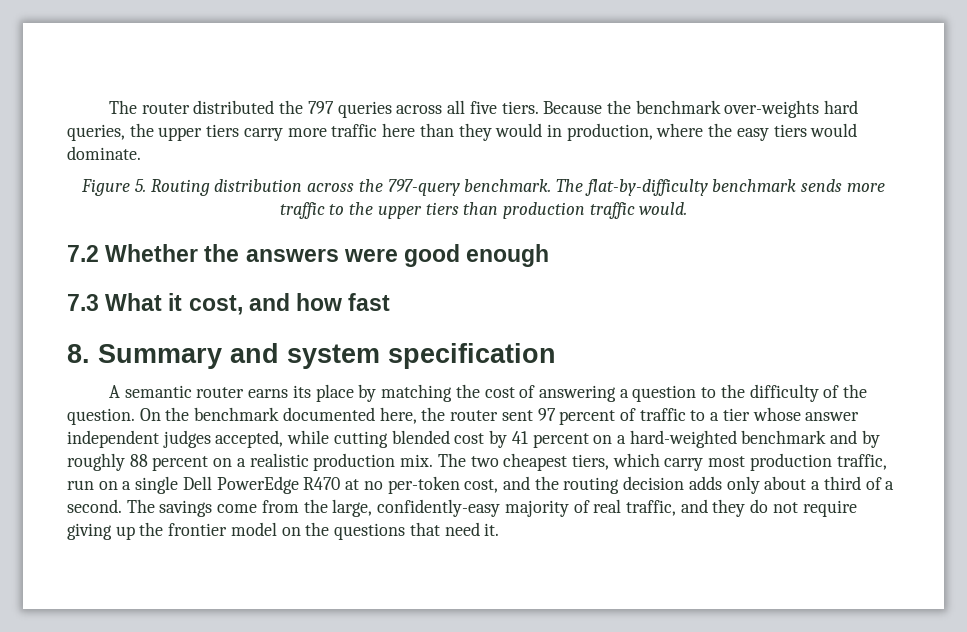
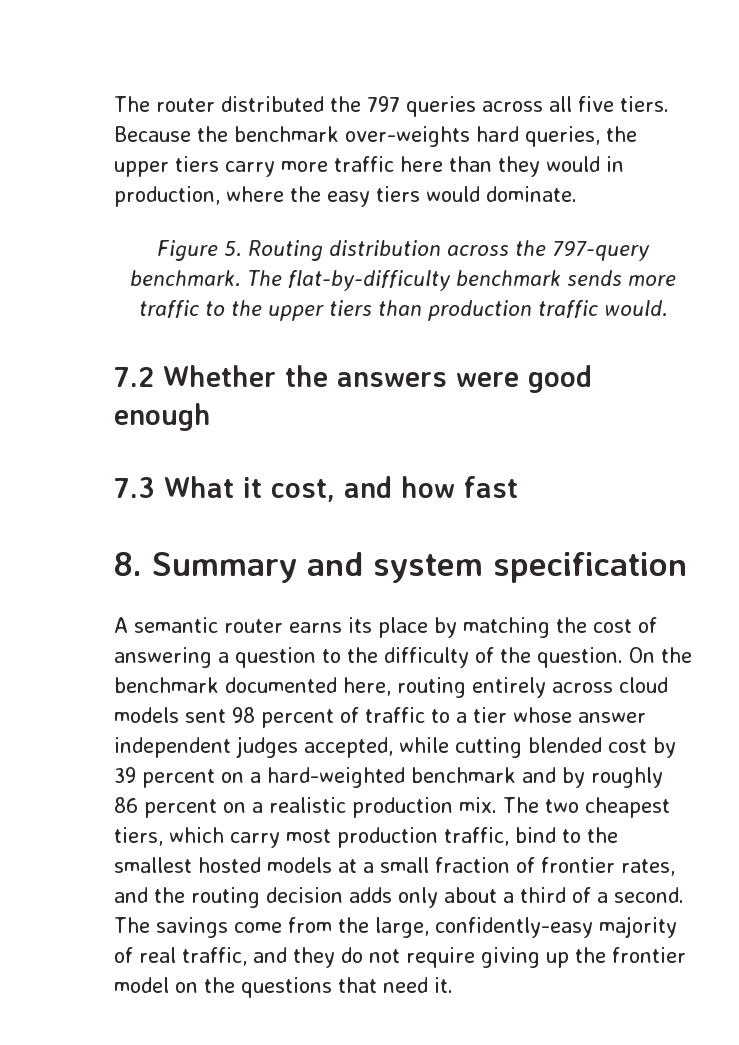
- On the benchmark documented here, the router sent 97 percent of traffic to a tier whose answer independent judges accepted, while cutting blended cost by 41 percent on a hard-weighted benchmark and by roughly 88 percent on a realistic production mix.
+ On the benchmark documented here, routing entirely across cloud models sent 98 percent of traffic to a tier whose answer independent judges accepted, while cutting blended cost by 39 percent on a hard-weighted benchmark and by roughly 86 percent on a realistic production mix.
- The two cheapest tiers, which carry most production traffic, run on a single Dell PowerEdge R470 at no per-token cost, and the routing decision adds only about a third of a second.
+ The two cheapest tiers, which carry most production traffic, bind to the smallest hosted models at a small fraction of frontier rates, and the routing decision adds only about a third of a second.

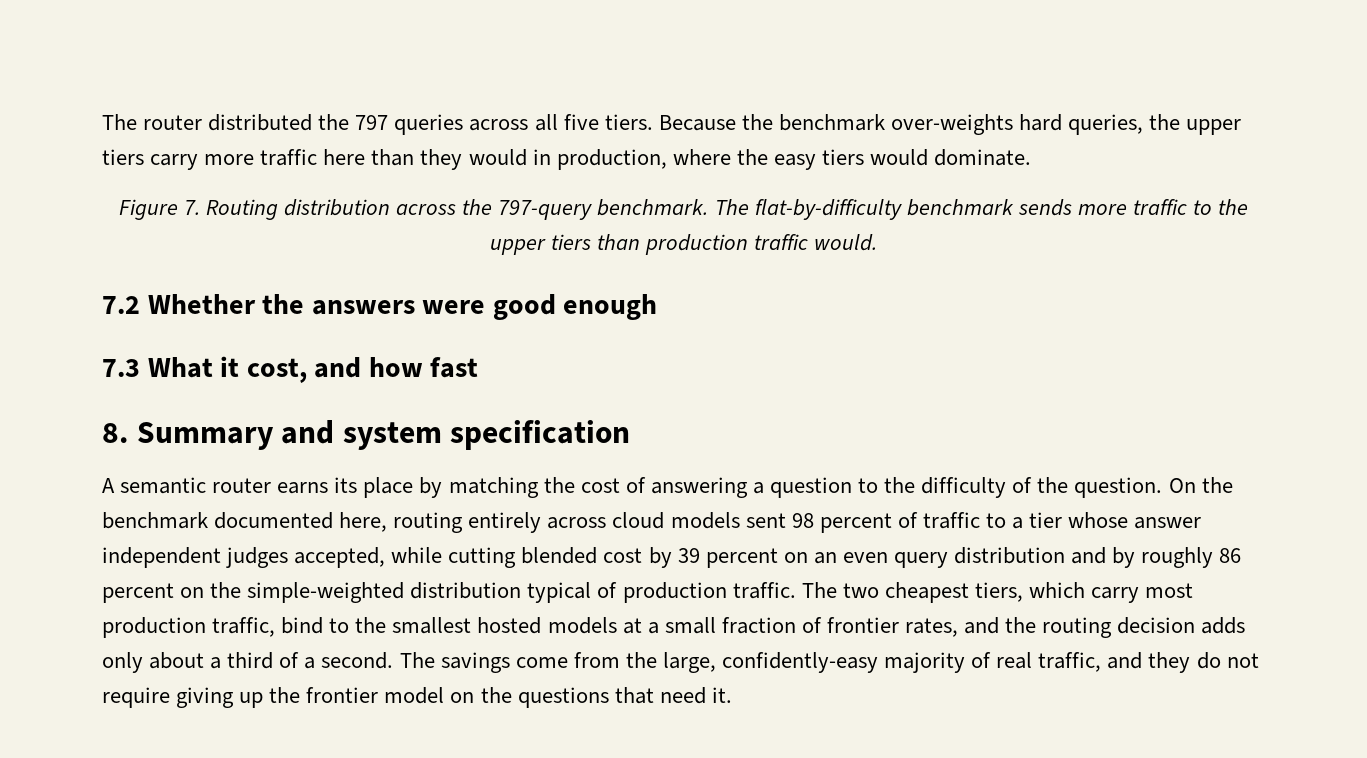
- Figure 5. Routing distribution across the 797-query benchmark.
+ Figure 7. Routing distribution across the 797-query benchmark.
- On the benchmark documented here, routing entirely across cloud models sent 98 percent of traffic to a tier whose answer independent judges accepted, while cutting blended cost by 39 percent on a hard-weighted benchmark and by roughly 86 percent on a realistic production mix.
+ On the benchmark documented here, routing entirely across cloud models sent 98 percent of traffic to a tier whose answer independent judges accepted, while cutting blended cost by 39 percent on an even query distribution and by roughly 86 percent on the simple-weighted distribution typical of production traffic.

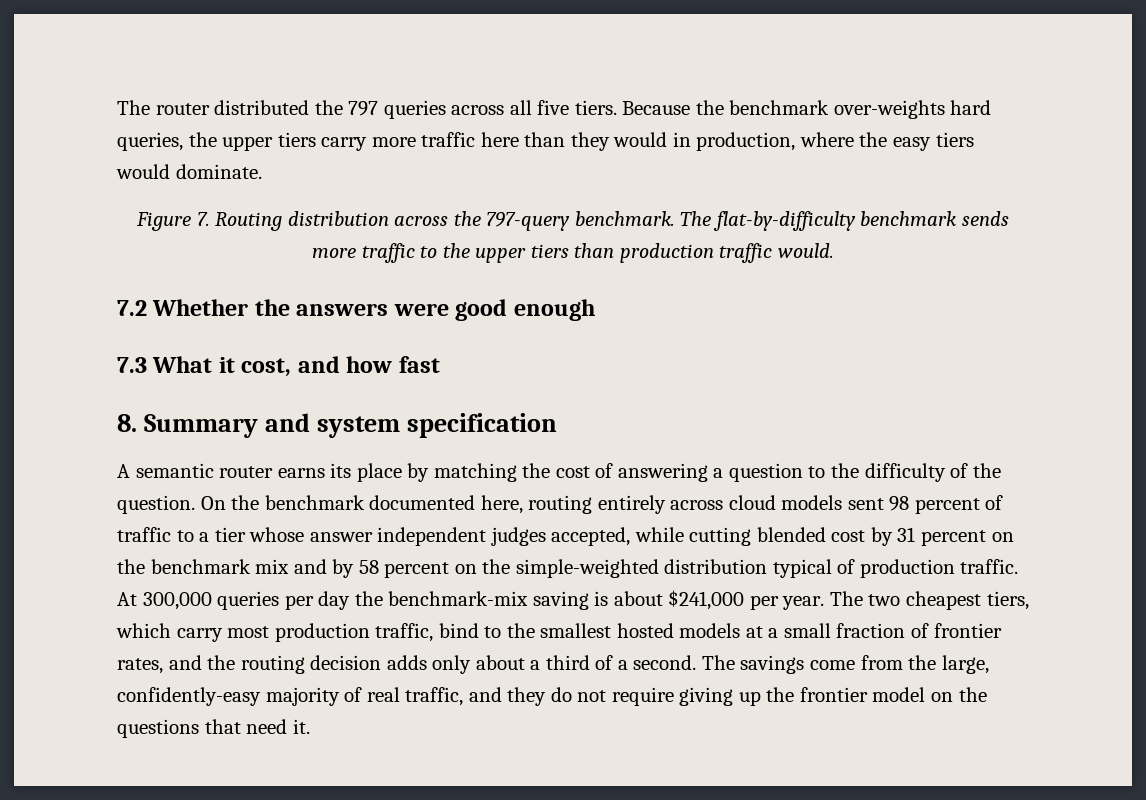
- On the benchmark documented here, routing entirely across cloud models sent 98 percent of traffic to a tier whose answer independent judges accepted, while cutting blended cost by 39 percent on an even query distribution and by roughly 86 percent on the simple-weighted distribution typical of production traffic.
+ On the benchmark documented here, routing entirely across cloud models sent 98 percent of traffic to a tier whose answer independent judges accepted, while cutting blended cost by 31 percent on the benchmark mix and by 58 percent on the simple-weighted distribution typical of production traffic.
+ At 300,000 queries per day the benchmark-mix saving is about $241,000 per year.

